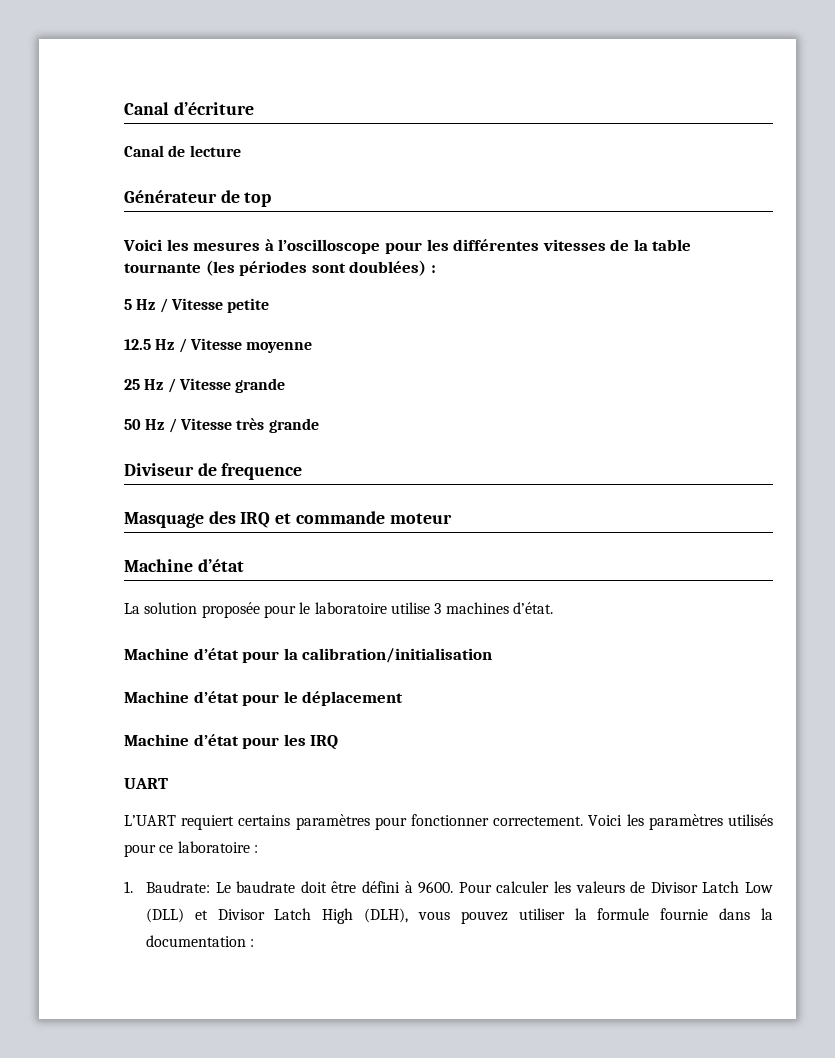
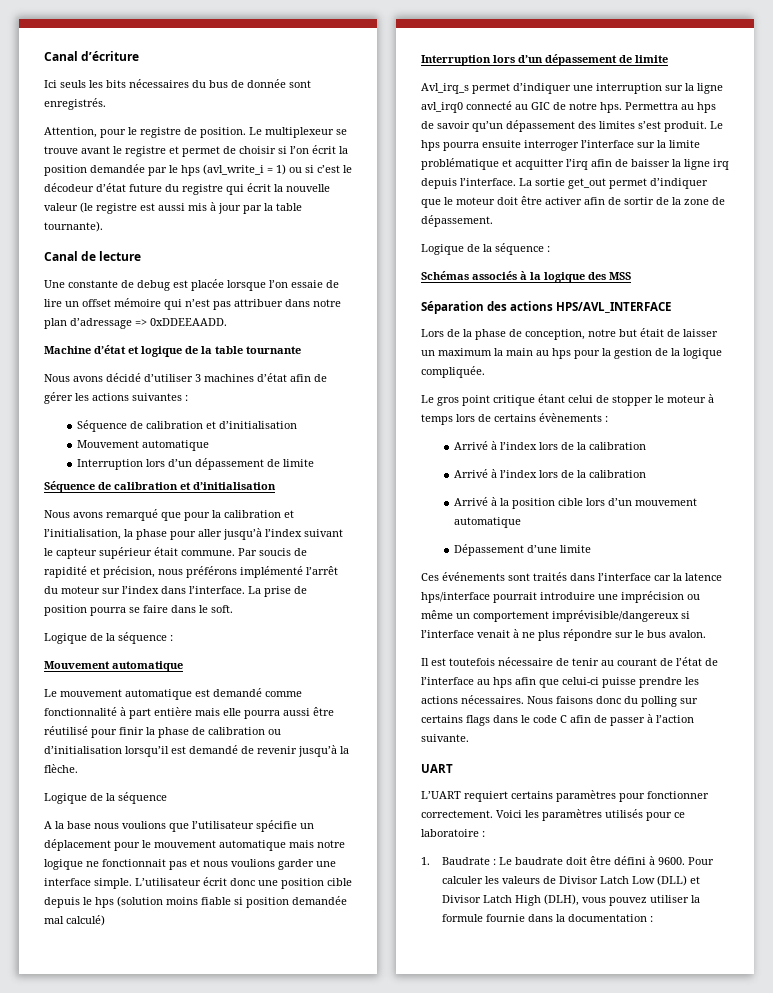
+ Ici seuls les bits nécessaires du bus de donnée sont enregistrés.
+ Attention, pour le registre de position. Le multiplexeur se trouve avant le registre et permet de choisir si l’on écrit la position demandée par le hps (avl_write_i = 1) ou si c’est le décodeur d’état future du registre qui écrit la nouvelle valeur (le registre est aussi mis à jour par la table tournante).
  Canal de lecture
- Générateur de top
- Voici les mesures à l’oscilloscope pour les différentes vitesses de la table tournante (les périodes sont doublées) :
- 5 Hz / Vitesse petite
- 12.5 Hz / Vitesse moyenne
- 25 Hz / Vitesse grande
- 50 Hz / Vitesse très grande
- Diviseur de frequence
- Masquage des IRQ et commande moteur
- Machine d’état
- La solution proposée pour le laboratoire utilise 3 machines d’état.
- Machine d’état pour la calibration/initialisation
- Machine d’état pour le déplacement
- Machine d’état pour les IRQ
+ Une constante de debug est placée lorsque l’on essaie de lire un offset mémoire qui n’est pas attribuer dans notre plan d’adressage => 0xDDEEAADD.
+ Machine d’état et logique de la table tournante
+ Nous avons décidé d’utiliser 3 machines d’état afin de gérer les actions suivantes :
+ Séquence de calibration et d’initialisation
+ Mouvement automatique
+ Interruption lors d’un dépassement de limite
+ Séquence de calibration et d’initialisation
+ Nous avons remarqué que pour la calibration et l’initialisation, la phase pour aller jusqu’à l’index suivant le capteur supérieur était commune. Par soucis de rapidité et précision, nous préférons implémenté l’arrêt du moteur sur l’index dans l’interface. La prise de position pourra se faire dans le soft.
+ Logique de la séquence :
+ Mouvement automatique
+ Le mouvement automatique est demandé comme fonctionnalité à part entière mais elle pourra aussi être réutilisé pour finir la phase de calibration ou d’initialisation lorsqu’il est demandé de revenir jusqu’à la flèche.
+ Logique de la séquence
+ A la base nous voulions que l’utilisateur spécifie un déplacement pour le mouvement automatique mais notre logique ne fonctionnait pas et nous voulions garder une interface simple. L’utilisateur écrit donc une position cible depuis le hps (solution moins fiable si position demandée mal calculé)
+ Interruption lors d’un dépassement de limite
+ Avl_irq_s permet d’indiquer une interruption sur la ligne avl_irq0 connecté au GIC de notre hps. Permettra au hps de savoir qu’un dépassement des limites s’est produit. Le hps pourra ensuite interroger l’interface sur la limite problématique et acquitter l’irq afin de baisser la ligne irq depuis l’interface. La sortie get_out permet d’indiquer que le moteur doit être activer afin de sortir de la zone de dépassement.
+ Logique de la séquence :
+ Schémas associés à la logique des MSS
+ Séparation des actions HPS/AVL_INTERFACE
+ Lors de la phase de conception, notre but était de laisser un maximum la main au hps pour la gestion de la logique compliquée.
+ Le gros point critique étant celui de stopper le moteur à temps lors de certains évènements :
+ Arrivé à l’index lors de la calibration
+ Arrivé à l’index lors de la calibration
+ Arrivé à la position cible lors d’un mouvement automatique
+ Dépassement d’une limite
+ Ces événements sont traités dans l’interface car la latence hps/interface pourrait introduire une imprécision ou même un comportement imprévisible/dangereux si l’interface venait à ne plus répondre sur le bus avalon.
+ Il est toutefois nécessaire de tenir au courant de l’état de l’interface au hps afin que celui-ci puisse prendre les actions nécessaires. Nous faisons donc du polling sur certains flags dans le code C afin de passer à l’action suivante.
- 1. Baudrate: Le baudrate doit être défini à 9600.
+ 1. Baudrate : Le baudrate doit être défini à 9600.

